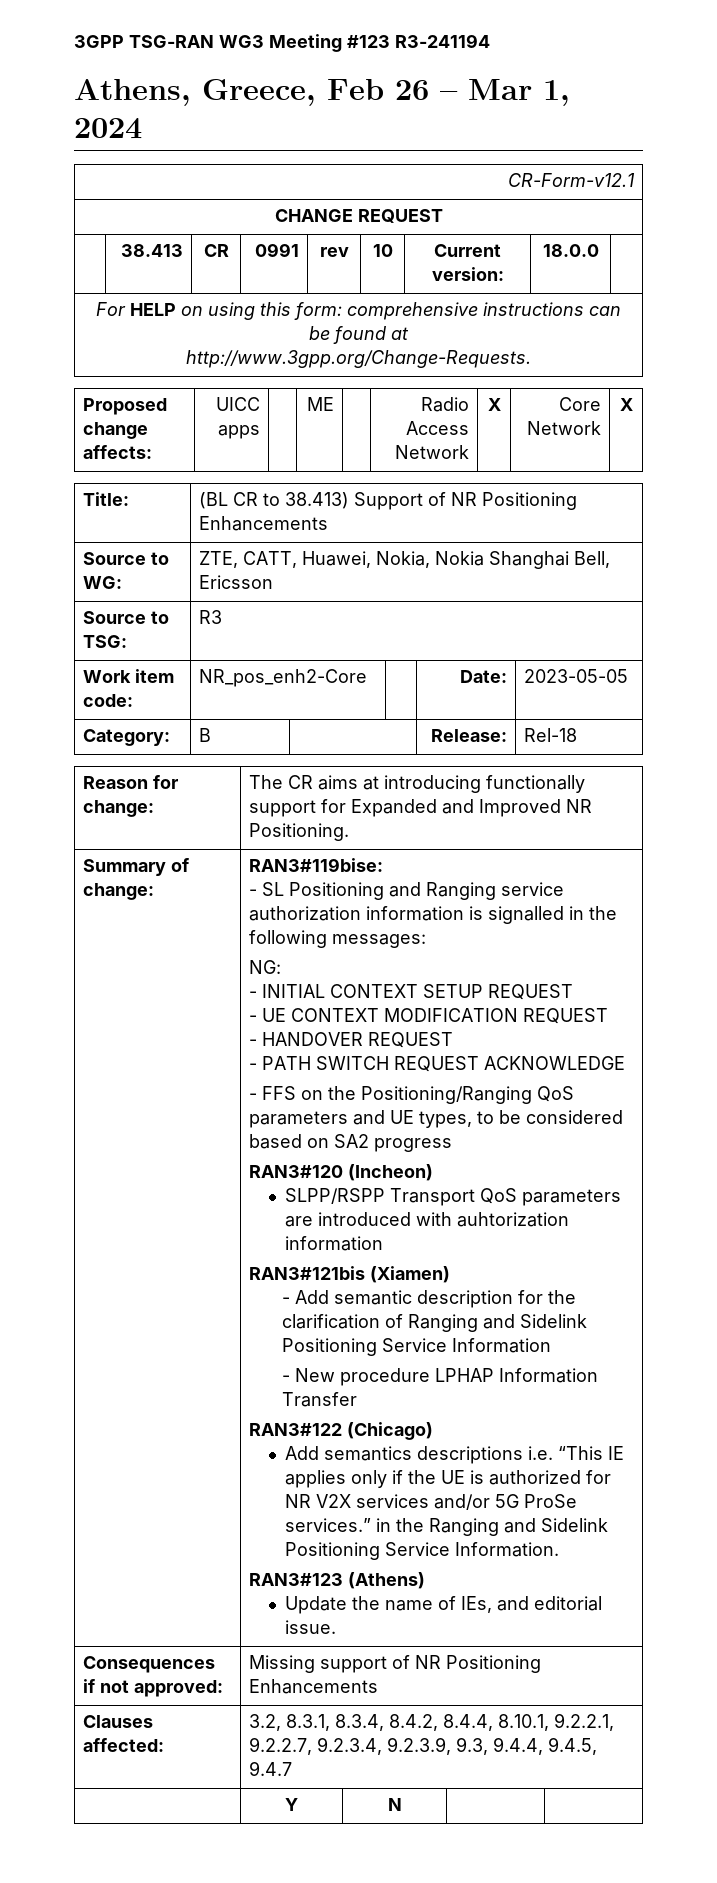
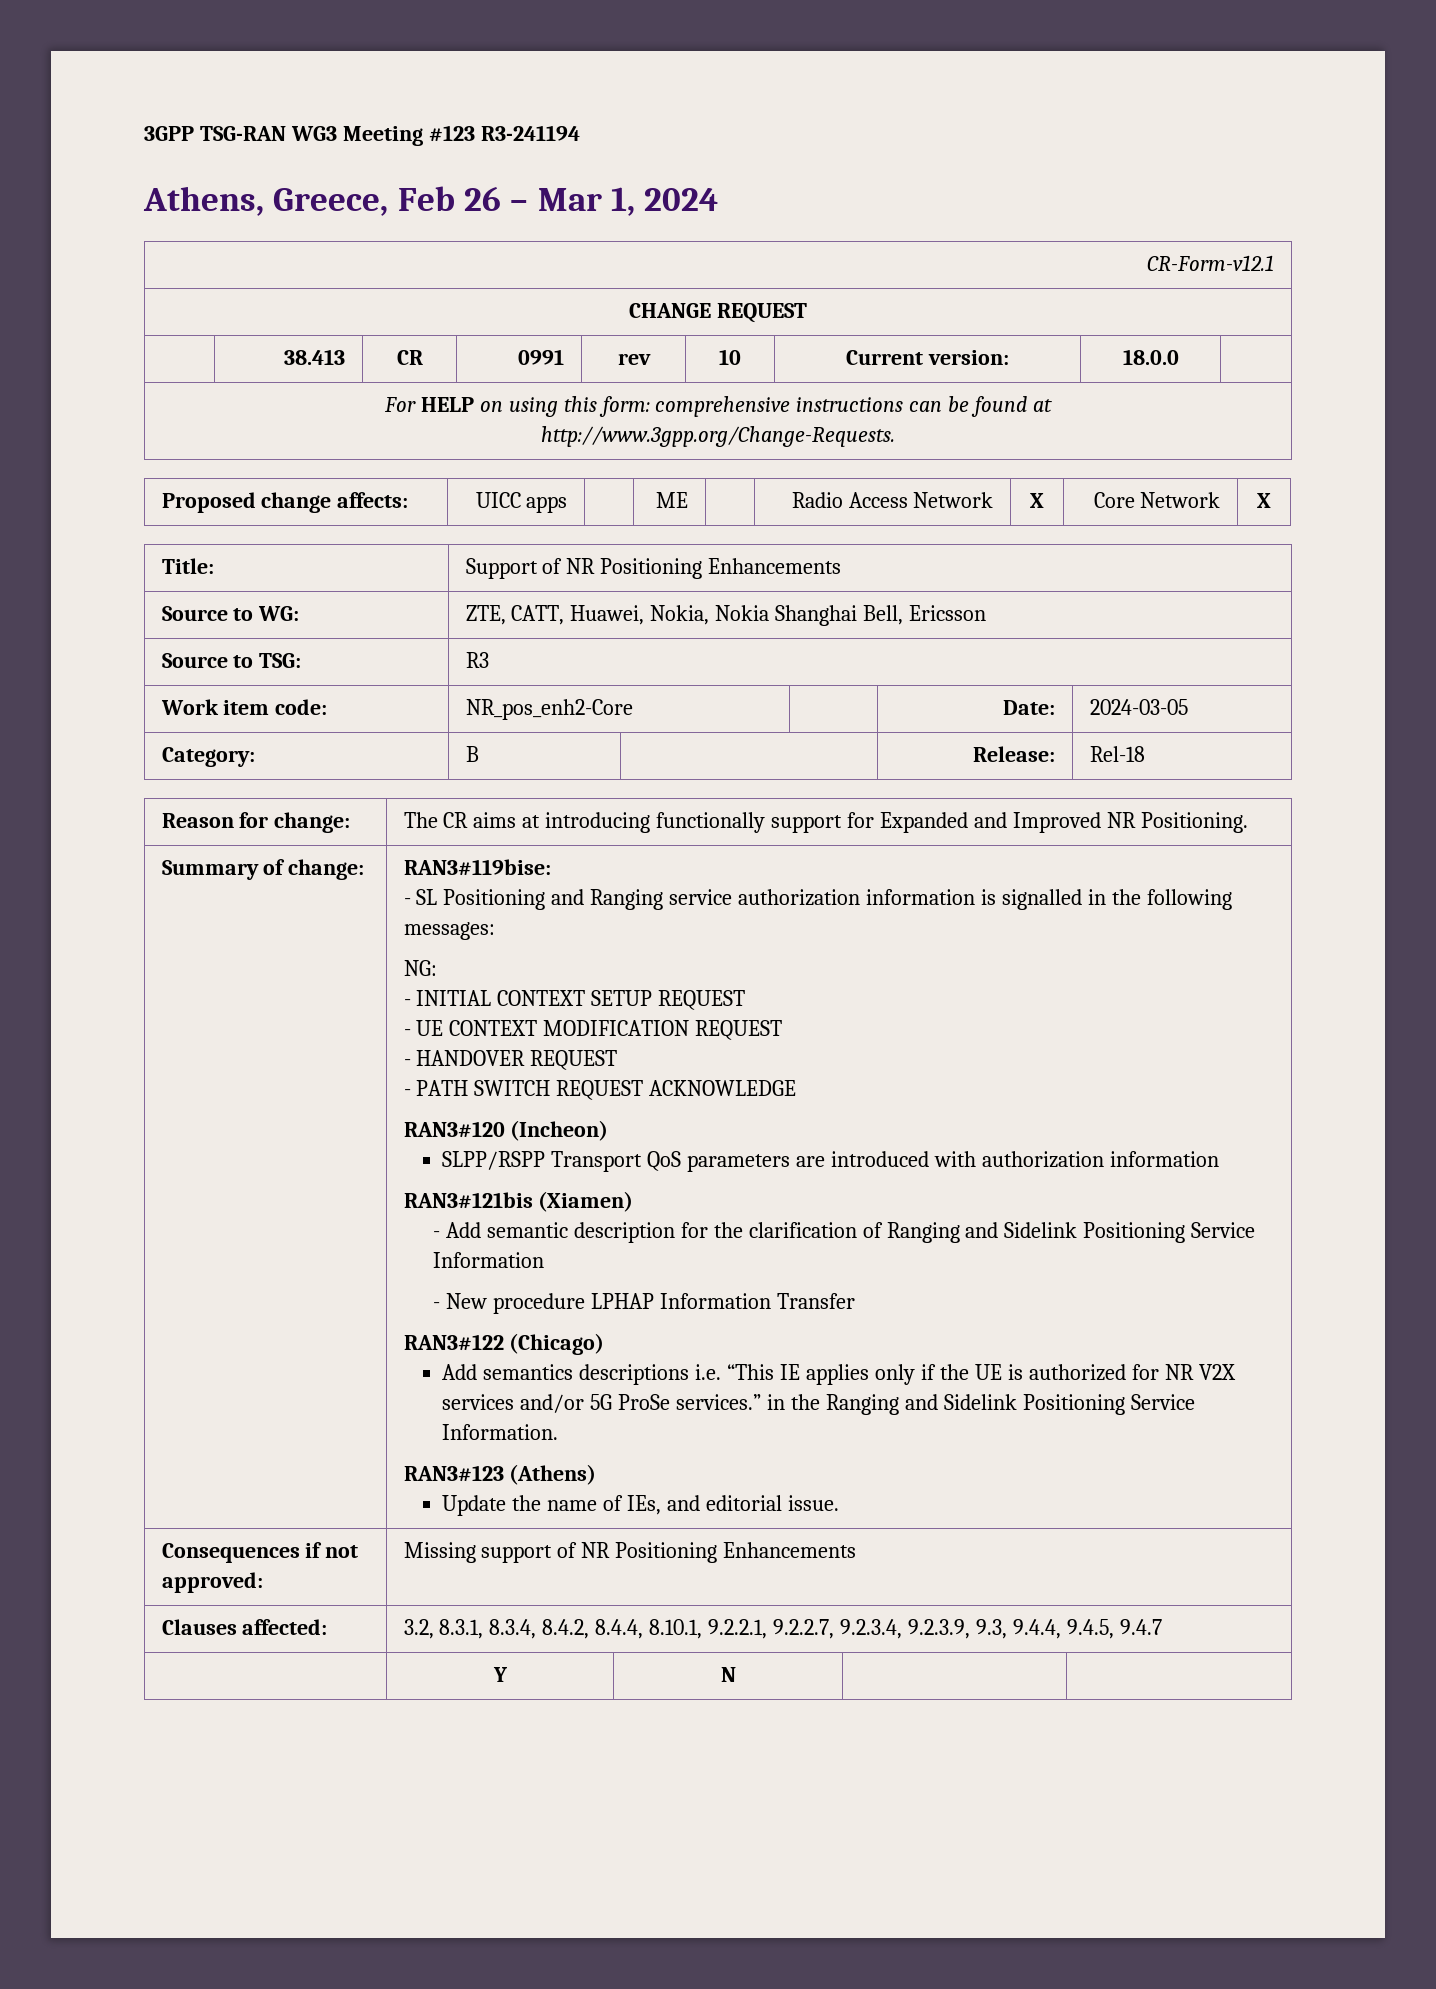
- Title: | (BL CR to 38.413) Support of NR Positioning Enhancements
+ Title: | Support of NR Positioning Enhancements
- Work item code: | NR_pos_enh2-Core | | Date: | 2023-05-05
+ Work item code: | NR_pos_enh2-Core | | Date: | 2024-03-05
- - FFS on the Positioning/Ranging QoS parameters and UE types, to be considered based on SA2 progress
- SLPP/RSPP Transport QoS parameters are introduced with auhtorization information
+ SLPP/RSPP Transport QoS parameters are introduced with authorization information

